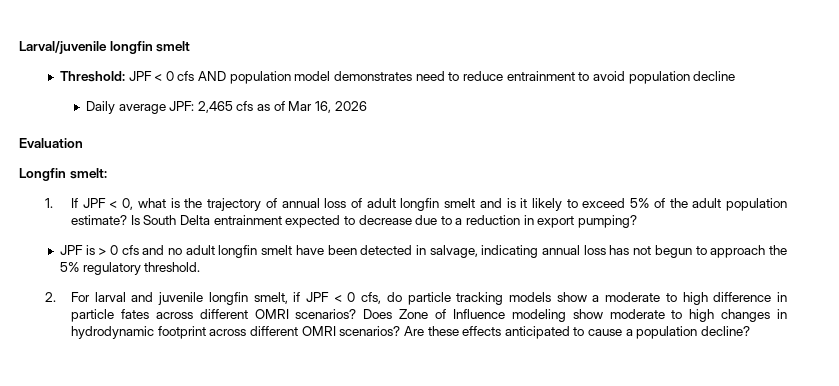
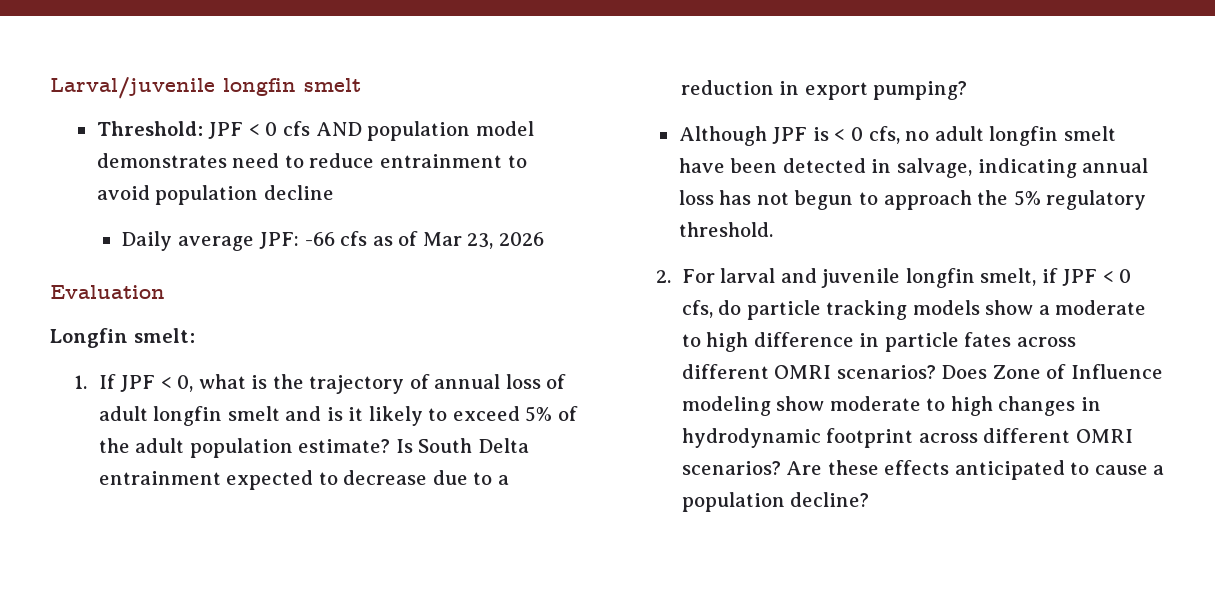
- Daily average JPF: 2,465 cfs as of Mar 16, 2026
+ Daily average JPF: -66 cfs as of Mar 23, 2026
- JPF is > 0 cfs and no adult longfin smelt have been detected in salvage, indicating annual loss has not begun to approach the 5% regulatory threshold.
+ Although JPF is < 0 cfs, no adult longfin smelt have been detected in salvage, indicating annual loss has not begun to approach the 5% regulatory threshold.

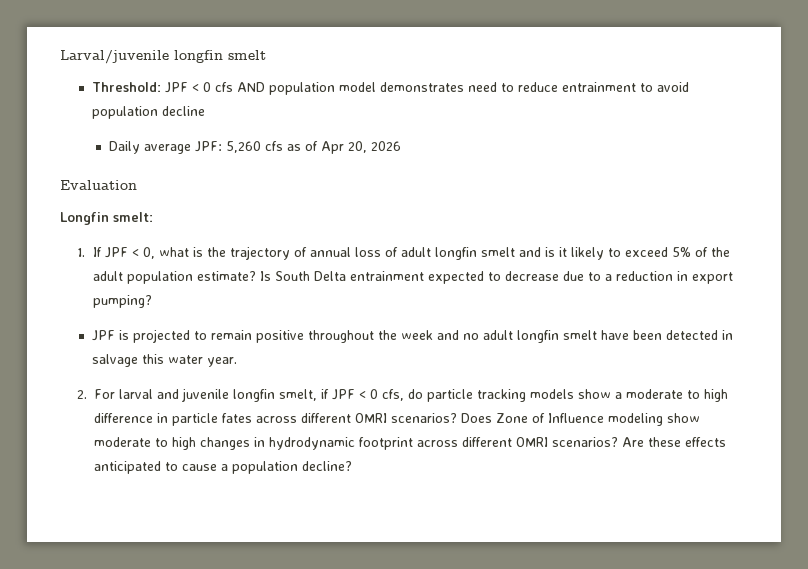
- Daily average JPF: -66 cfs as of Mar 23, 2026
+ Daily average JPF: 5,260 cfs as of Apr 20, 2026
- Although JPF is < 0 cfs, no adult longfin smelt have been detected in salvage, indicating annual loss has not begun to approach the 5% regulatory threshold.
+ JPF is projected to remain positive throughout the week and no adult longfin smelt have been detected in salvage this water year.

